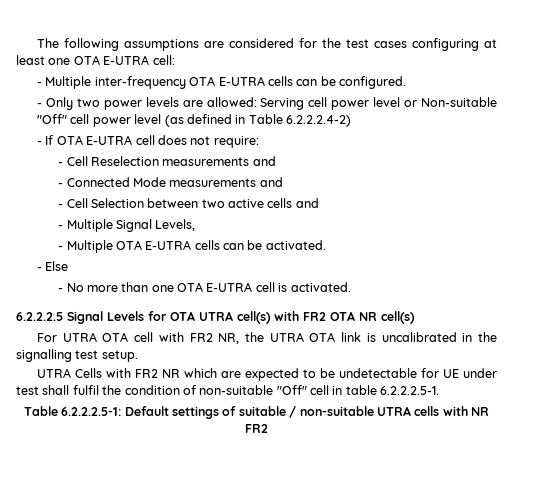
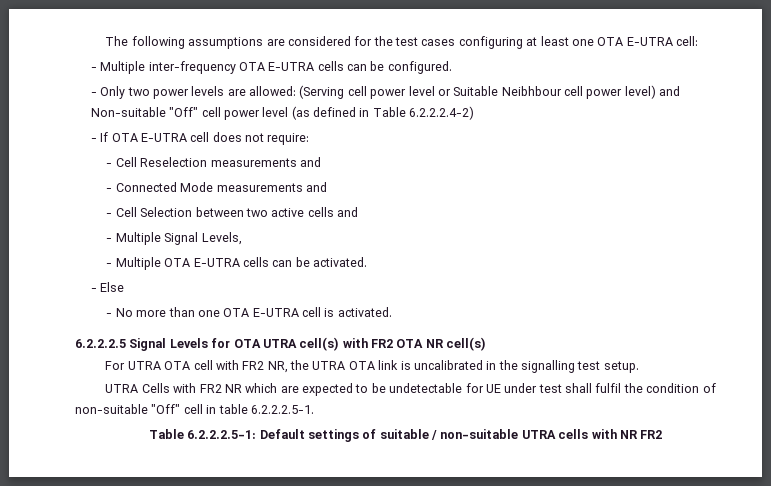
- - Only two power levels are allowed: Serving cell power level or Non-suitable "Off" cell power level (as defined in Table 6.2.2.2.4-2)
+ - Only two power levels are allowed: (Serving cell power level or Suitable Neibhbour cell power level) and Non-suitable "Off" cell power level (as defined in Table 6.2.2.2.4-2)

